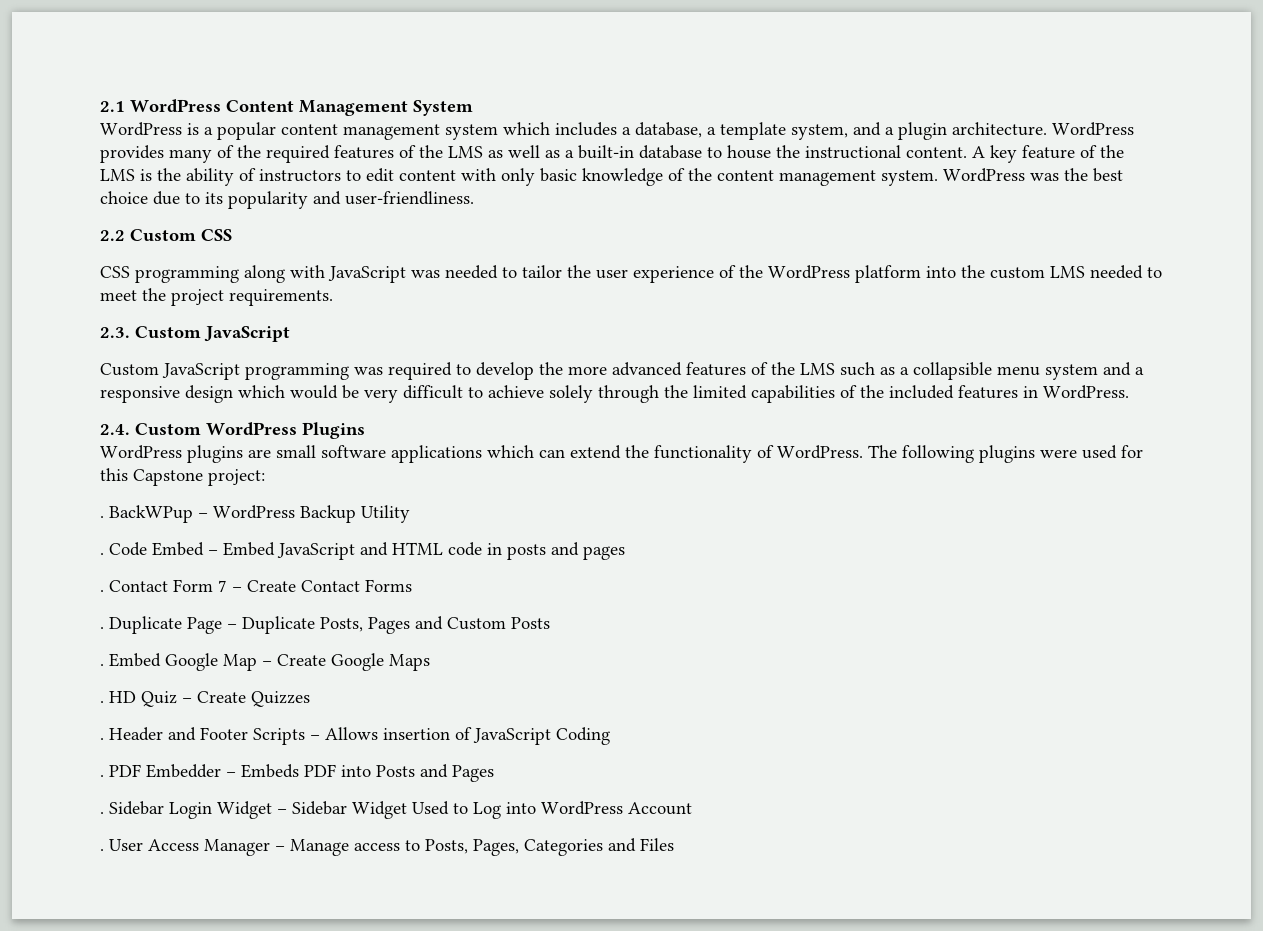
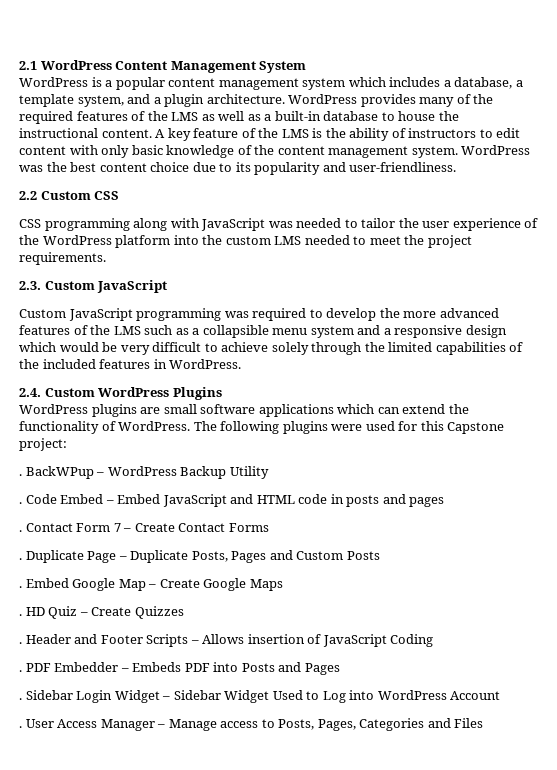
- WordPress was the best choice due to its popularity and user-friendliness.
+ WordPress was the best content choice due to its popularity and user-friendliness.

